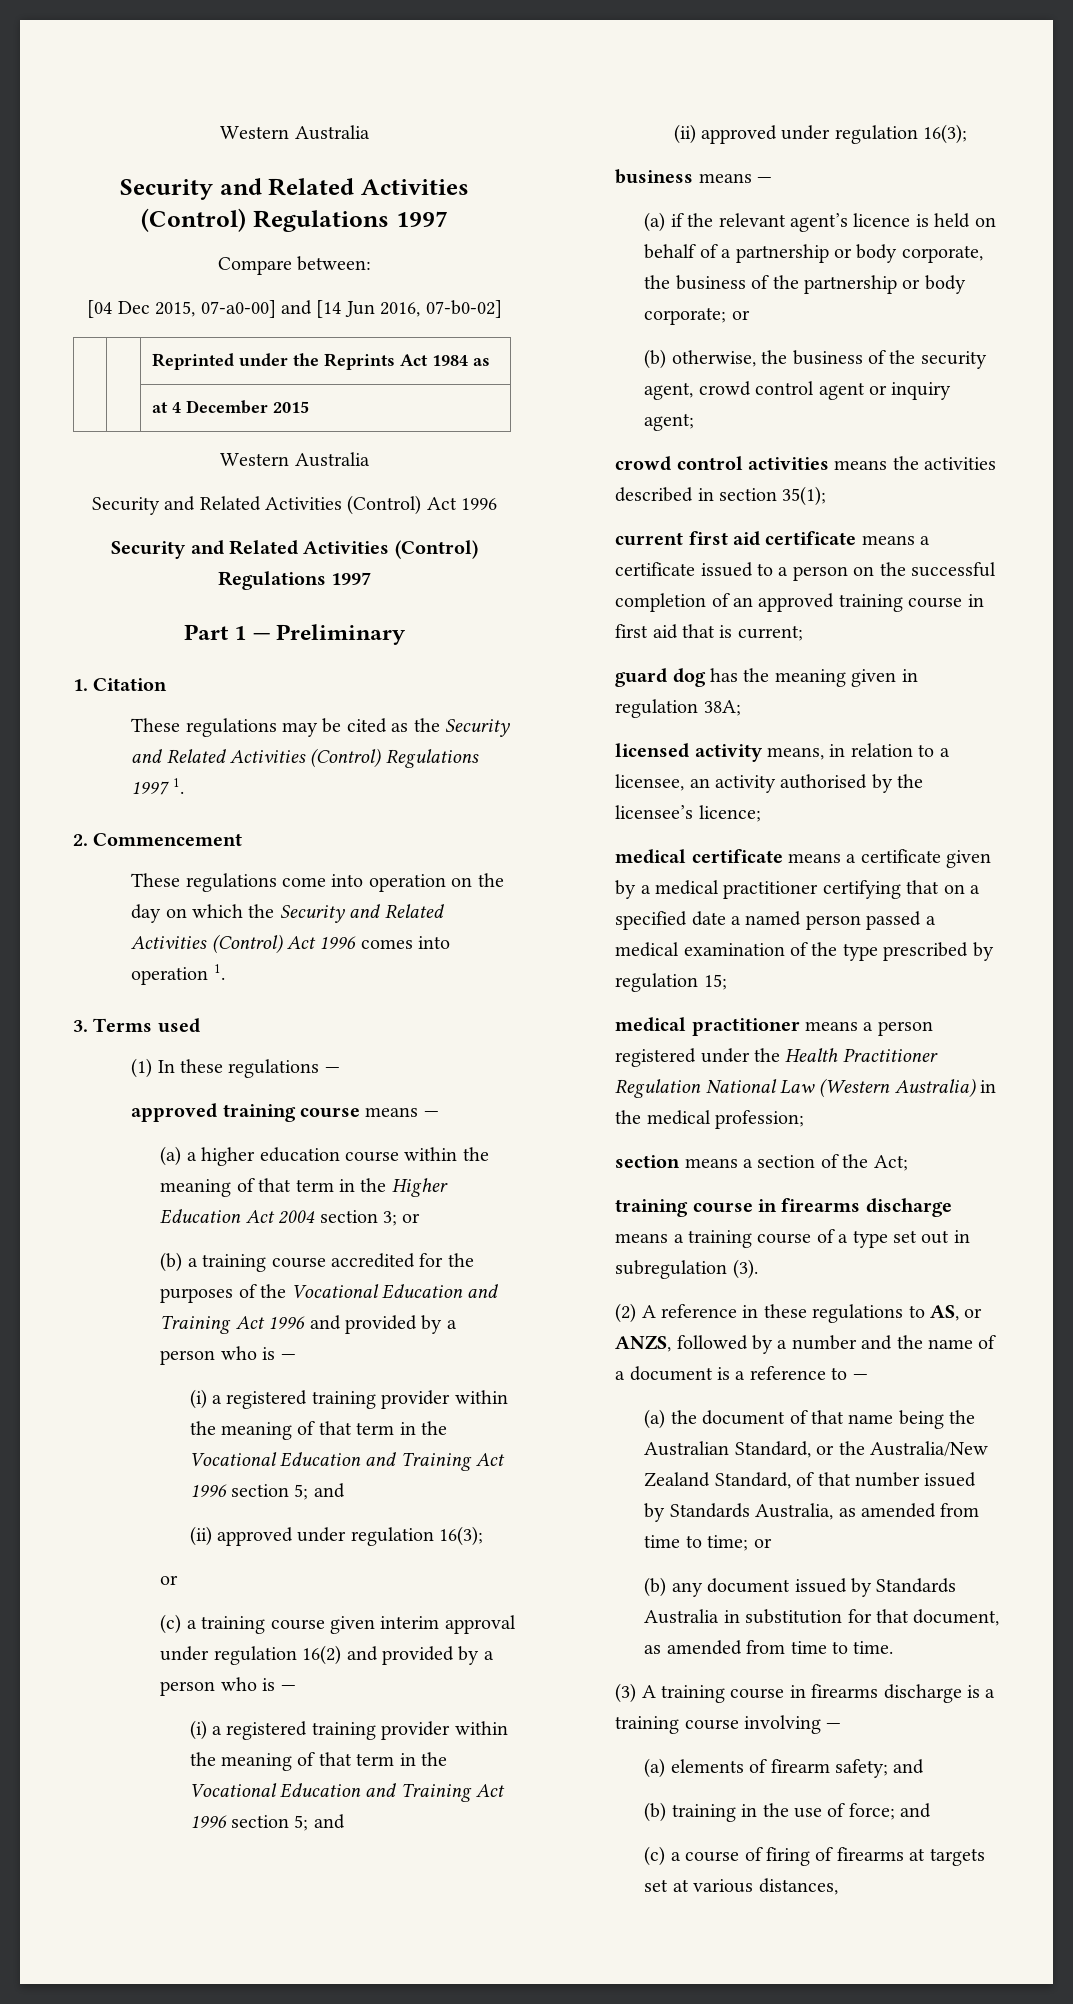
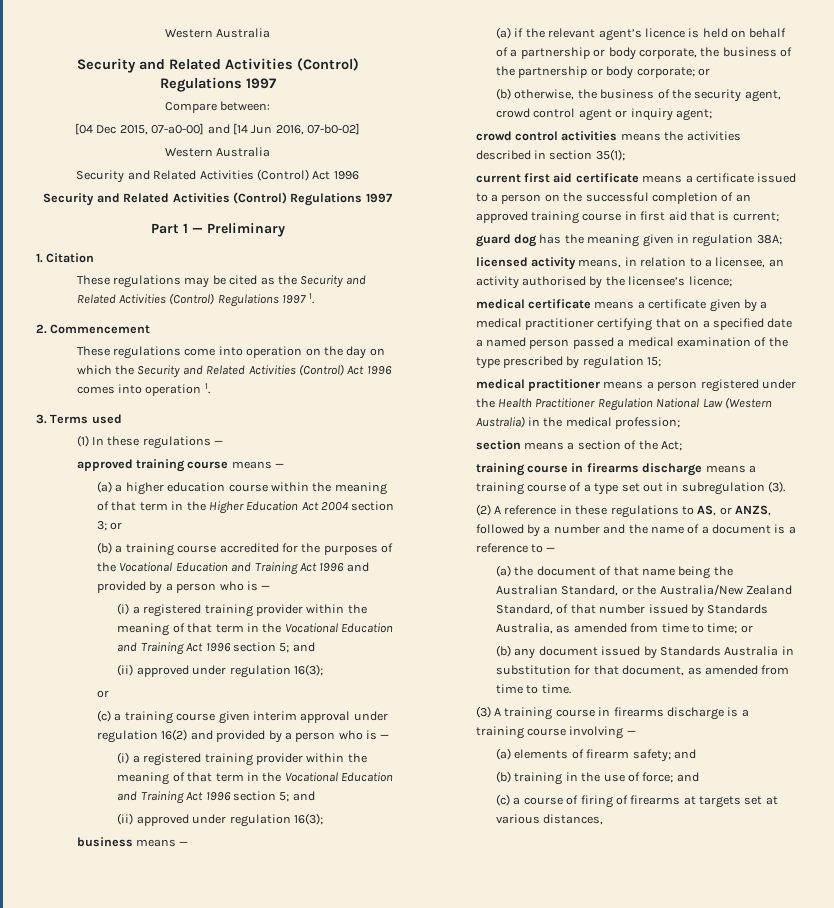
- | | Reprinted under the Reprints Act 1984 as
- | | at 4 December 2015

